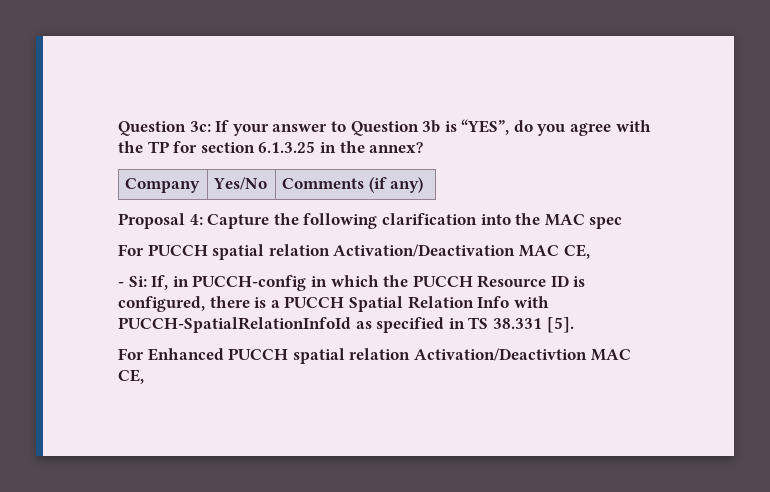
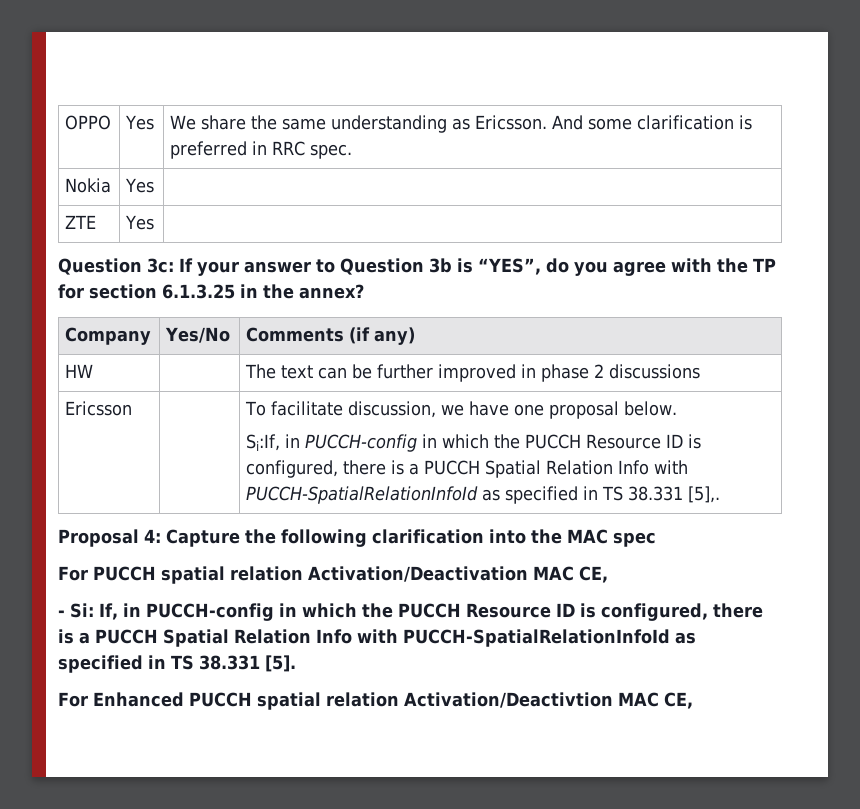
+ OPPO | Yes | We share the same understanding as Ericsson. And some clarification is preferred in RRC spec.
+ Nokia | Yes |
+ ZTE | Yes |
+ HW | | The text can be further improved in phase 2 discussions
+ Ericsson | | To facilitate discussion, we have one proposal below.
+ Si:If, in PUCCH-config in which the PUCCH Resource ID is configured, there is a PUCCH Spatial Relation Info with PUCCH-SpatialRelationInfoId as specified in TS 38.331 [5],.

